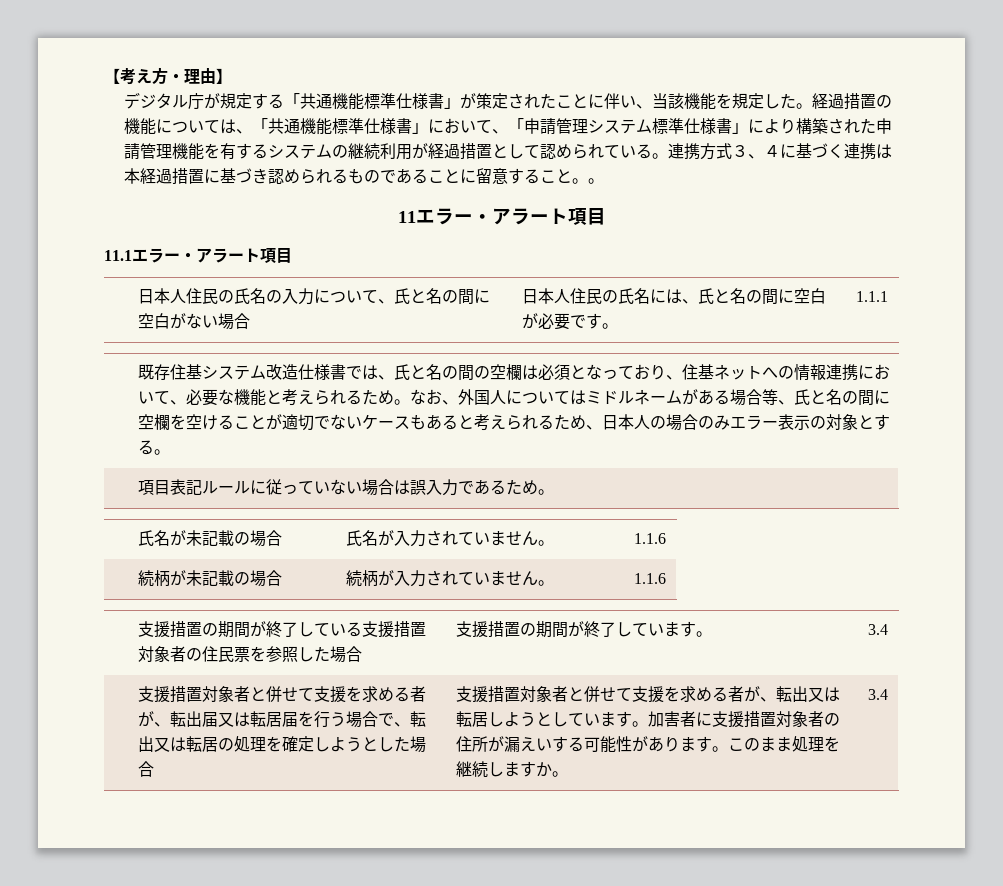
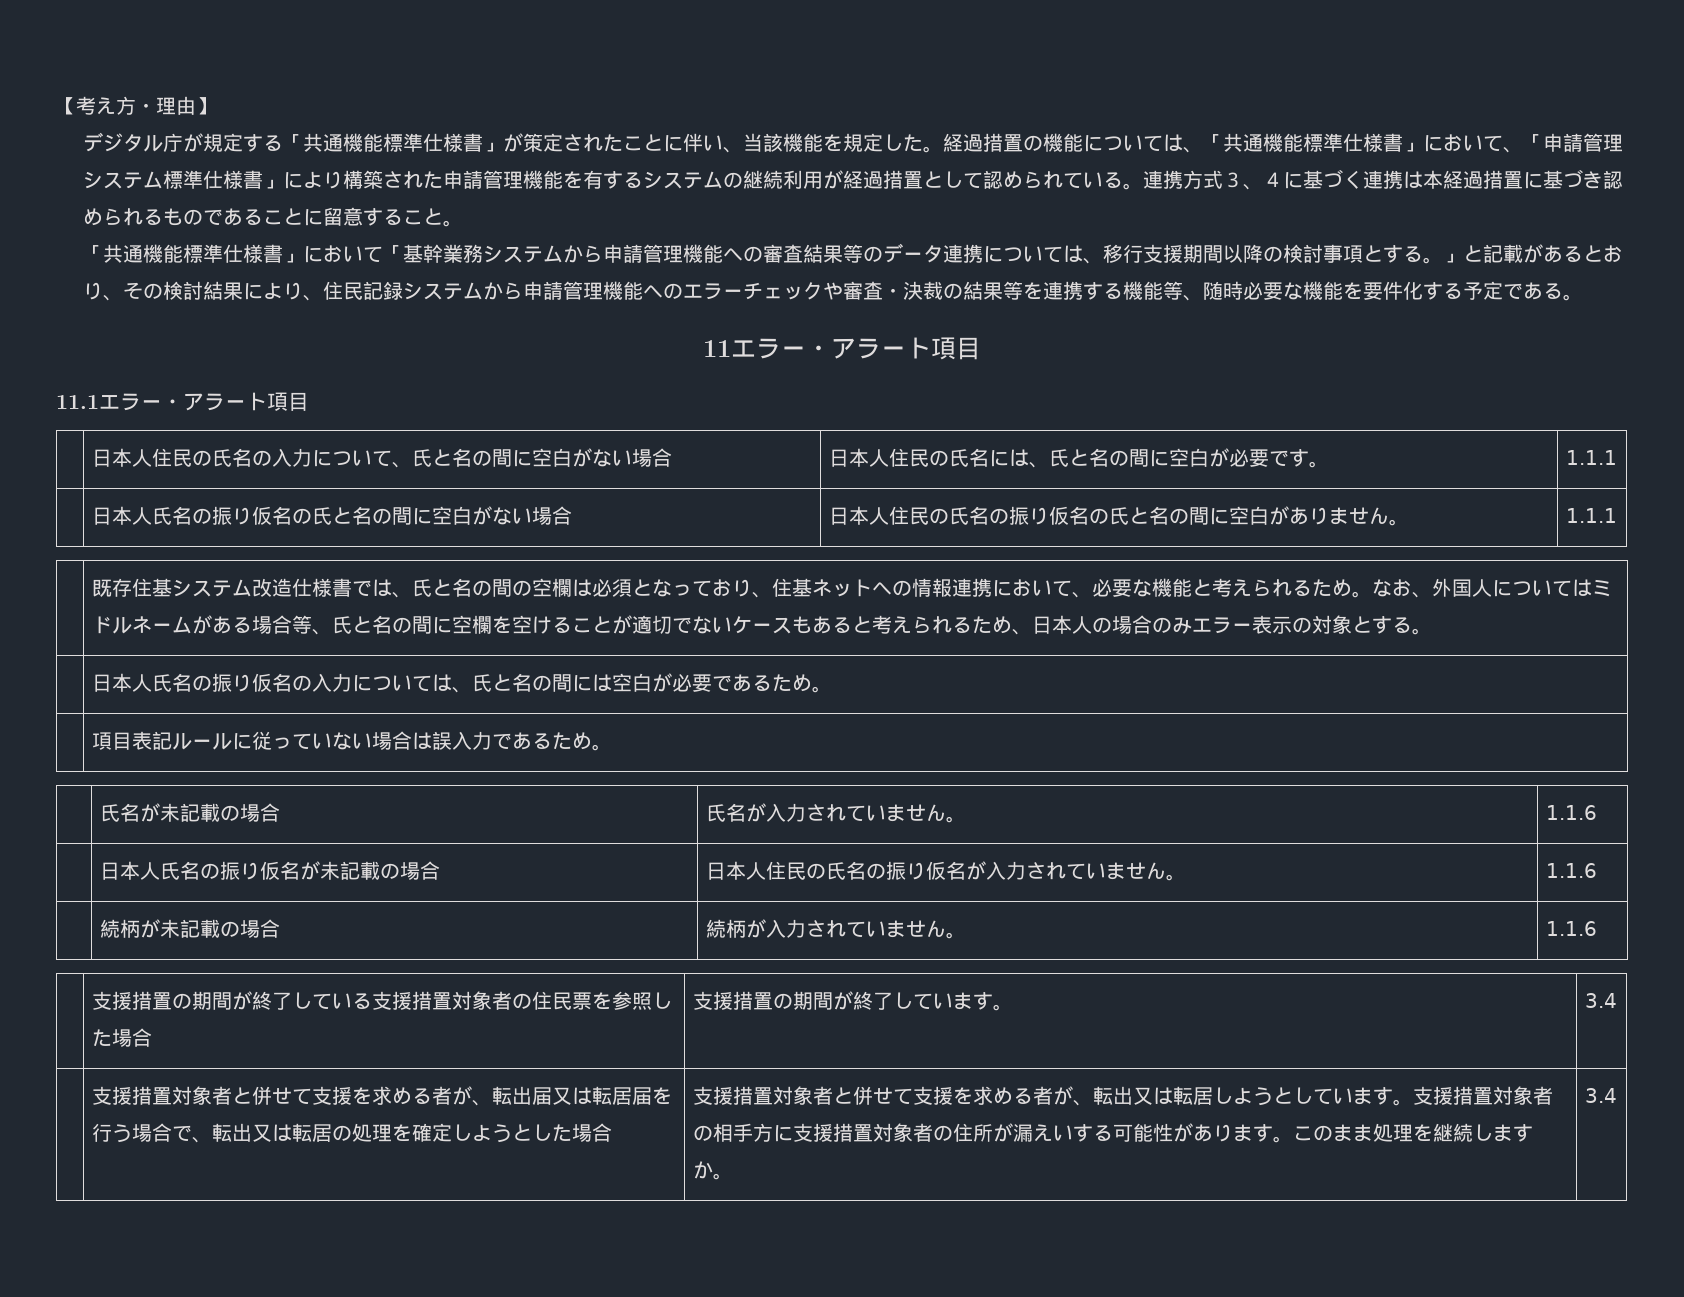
- 連携方式３、４に基づく連携は本経過措置に基づき認められるものであることに留意すること。。
+ 連携方式３、４に基づく連携は本経過措置に基づき認められるものであることに留意すること。
+ 「共通機能標準仕様書」において「基幹業務システムから申請管理機能への審査結果等のデータ連携については、移行支援期間以降の検討事項とする。」と記載があるとおり、その検討結果により、住民記録システムから申請管理機能へのエラーチェックや審査・決裁の結果等を連携する機能等、随時必要な機能を要件化する予定である。
+ | 日本人氏名の振り仮名の氏と名の間に空白がない場合 | 日本人住民の氏名の振り仮名の氏と名の間に空白がありません。 | 1.1.1
+ | 日本人氏名の振り仮名の入力については、氏と名の間には空白が必要であるため。
+ | 日本人氏名の振り仮名が未記載の場合 | 日本人住民の氏名の振り仮名が入力されていません。 | 1.1.6
- 加害者に支援措置対象者の住所が漏えいする可能性があります。
+ 支援措置対象者の相手方に支援措置対象者の住所が漏えいする可能性があります。

